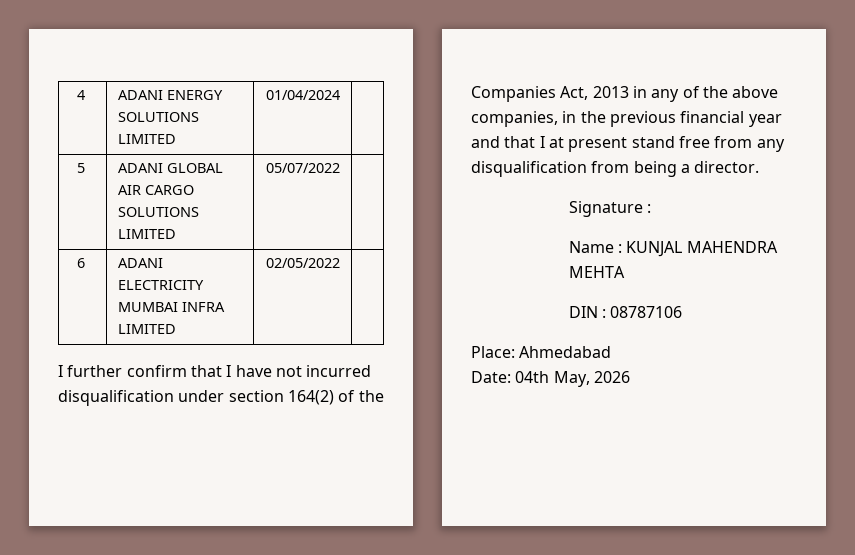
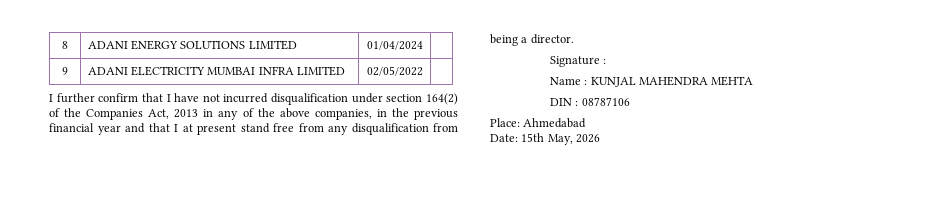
- 4 | ADANI ENERGY SOLUTIONS LIMITED | 01/04/2024 |
+ 8 | ADANI ENERGY SOLUTIONS LIMITED | 01/04/2024 |
- 5 | ADANI GLOBAL AIR CARGO SOLUTIONS LIMITED | 05/07/2022 |
- 6 | ADANI ELECTRICITY MUMBAI INFRA LIMITED | 02/05/2022 |
+ 9 | ADANI ELECTRICITY MUMBAI INFRA LIMITED | 02/05/2022 |
- Date: 04th May, 2026
+ Date: 15th May, 2026

